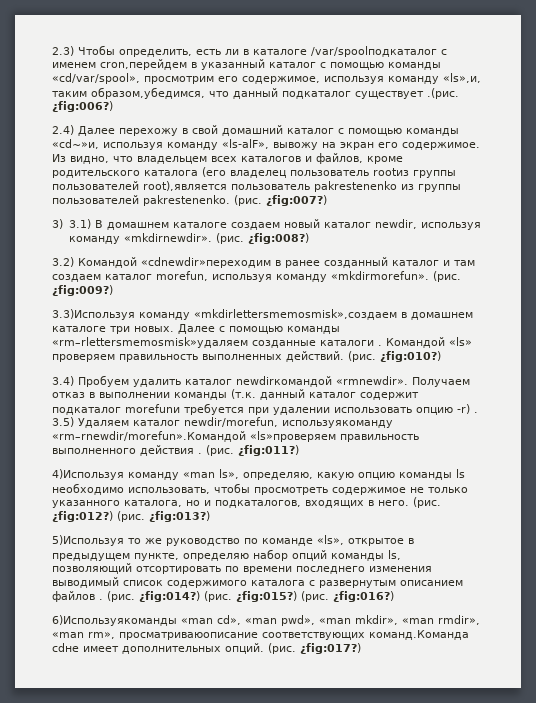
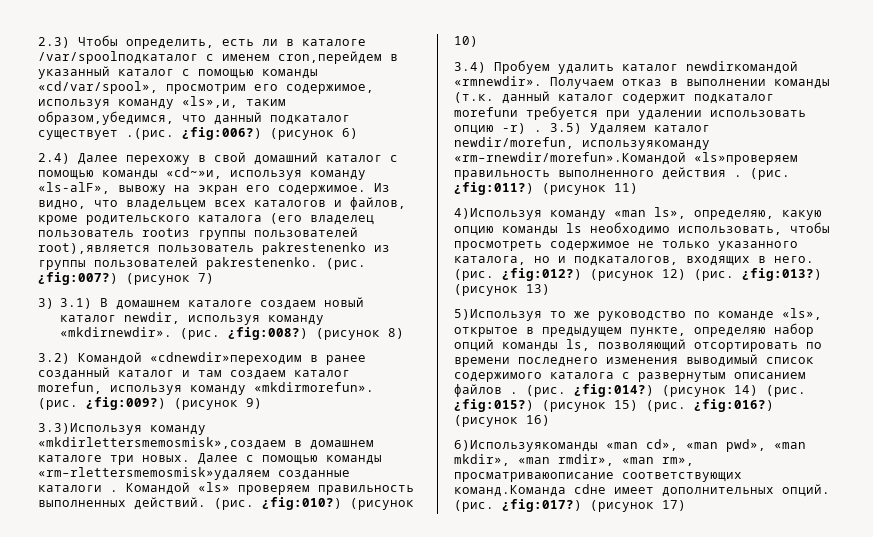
+ (рисунок 6)
+ (рисунок 7)
+ (рисунок 8)
+ (рисунок 9)
+ (рисунок 10)
+ (рисунок 11)
- ¿fig:012?) (рис.
+ ¿fig:012?) (рисунок 12) (рис.
+ (рисунок 13)
- (рис. ¿fig:015?) (рис.
+ (рисунок 14) (рис. ¿fig:015?) (рисунок 15) (рис.
+ (рисунок 16)
+ (рисунок 17)

